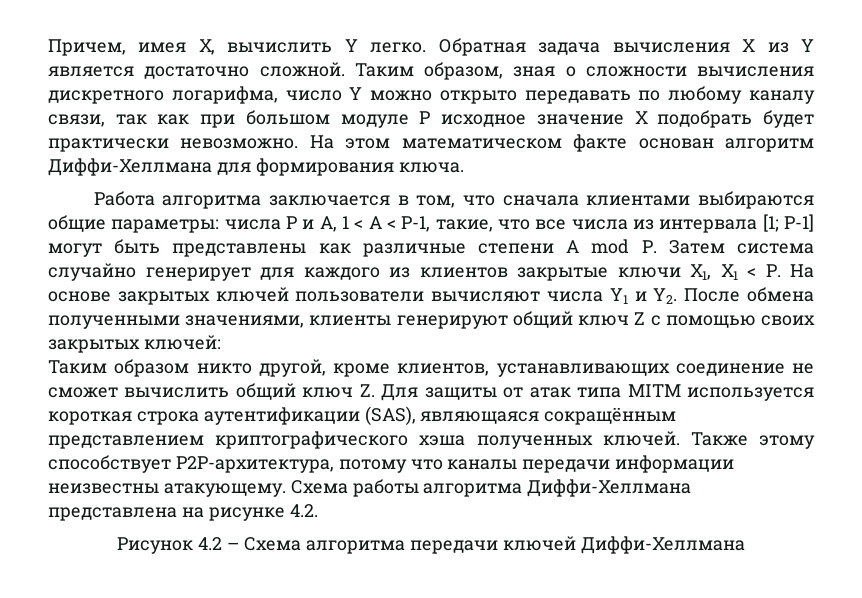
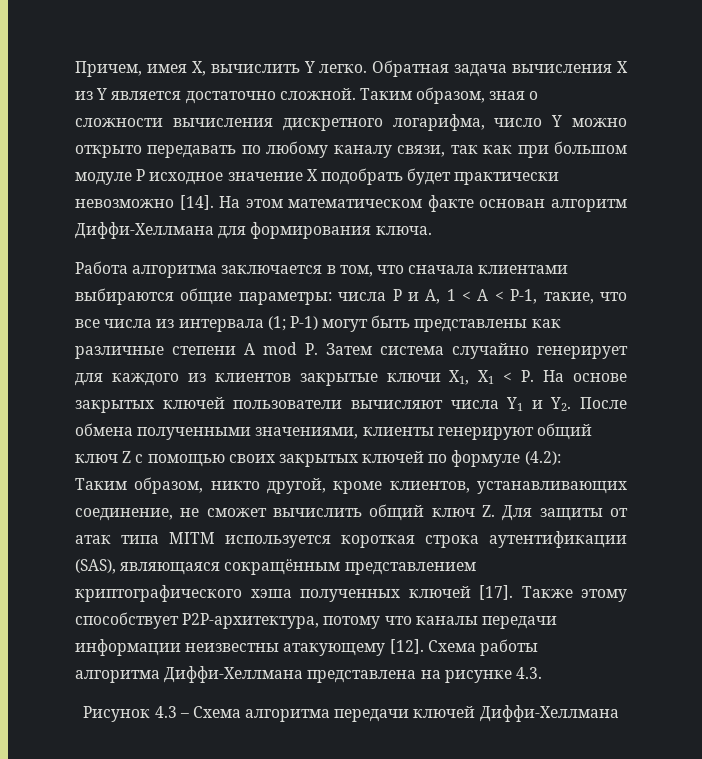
- Таким образом, зная о сложности вычисления дискретного логарифма, число Y можно открыто передавать по любому каналу связи, так как при большом модуле P исходное значение Х подобрать будет практически невозможно.
+ Таким образом, зная о сложности вычисления дискретного логарифма, число Y можно открыто передавать по любому каналу связи, так как при большом модуле P исходное значение Х подобрать будет практически невозможно [14].
- числа P и A, 1 < A < P-1, такие, что все числа из интервала [1; Р-1] могут быть представлены как различные степени А mod Р. Затем система случайно генерирует для каждого из клиентов закрытые ключи Х1, Х1 < P. На основе закрытых ключей пользователи вычисляют числа Y1 и Y2. После обмена полученными значениями, клиенты генерируют общий ключ Z с помощью своих закрытых ключей:
- Таким образом никто другой, кроме клиентов, устанавливающих соединение не сможет вычислить общий ключ Z. Для защиты от атак типа MITM используется короткая строка аутентификации (SAS), являющаяся сокращённым представлением криптографического хэша полученных ключей.
+ числа P и A, 1 < A < P-1, такие, что все числа из интервала (1; Р-1) могут быть представлены как различные степени А mod Р. Затем система случайно генерирует для каждого из клиентов закрытые ключи Х1, Х1 < P. На основе закрытых ключей пользователи вычисляют числа Y1 и Y2. После обмена полученными значениями, клиенты генерируют общий ключ Z с помощью своих закрытых ключей по формуле (4.2):
+ Таким образом, никто другой, кроме клиентов, устанавливающих соединение, не сможет вычислить общий ключ Z. Для защиты от атак типа MITM используется короткая строка аутентификации (SAS), являющаяся сокращённым представлением криптографического хэша полученных ключей [17].
- Также этому способствует P2P-архитектура, потому что каналы передачи информации неизвестны атакующему.
+ Также этому способствует P2P-архитектура, потому что каналы передачи информации неизвестны атакующему [12].
- Схема работы алгоритма Диффи-Хеллмана представлена на рисунке 4.2.
+ Схема работы алгоритма Диффи-Хеллмана представлена на рисунке 4.3.
- Рисунок 4.2 – Схема алгоритма передачи ключей Диффи-Хеллмана
+ Рисунок 4.3 – Схема алгоритма передачи ключей Диффи-Хеллмана

